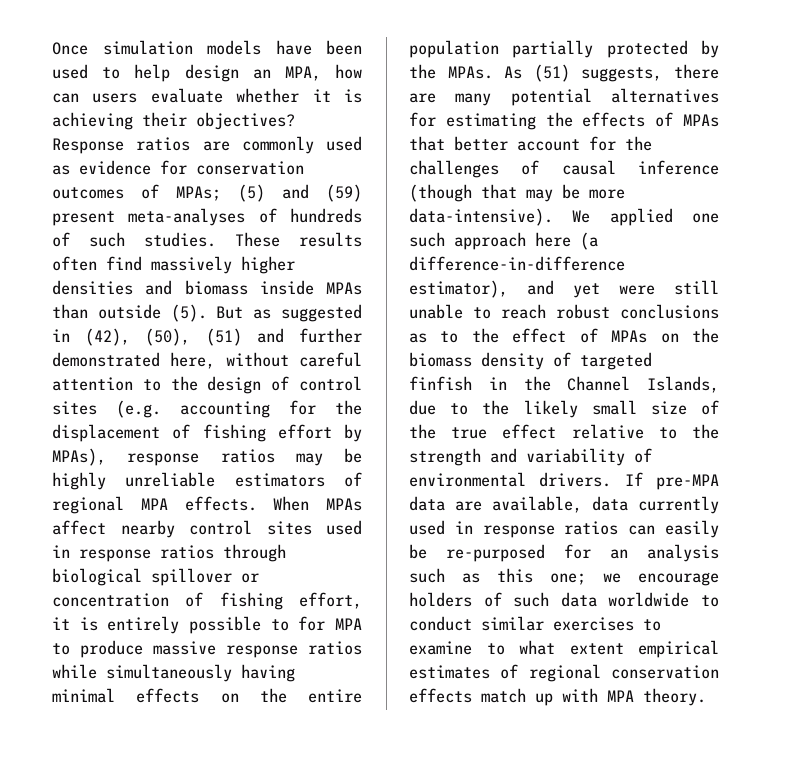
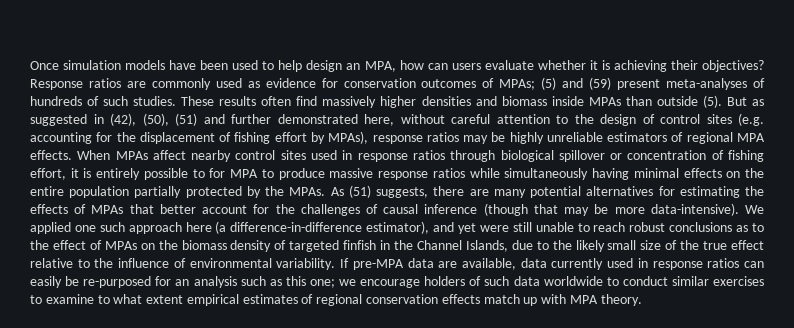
- We applied one such approach here (a difference-in-difference estimator), and yet were still unable to reach robust conclusions as to the effect of MPAs on the biomass density of targeted finfish in the Channel Islands, due to the likely small size of the true effect relative to the strength and variability of environmental drivers.
+ We applied one such approach here (a difference-in-difference estimator), and yet were still unable to reach robust conclusions as to the effect of MPAs on the biomass density of targeted finfish in the Channel Islands, due to the likely small size of the true effect relative to the influence of environmental variability.

